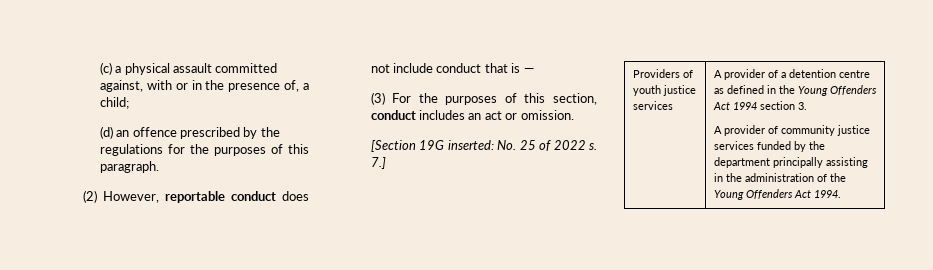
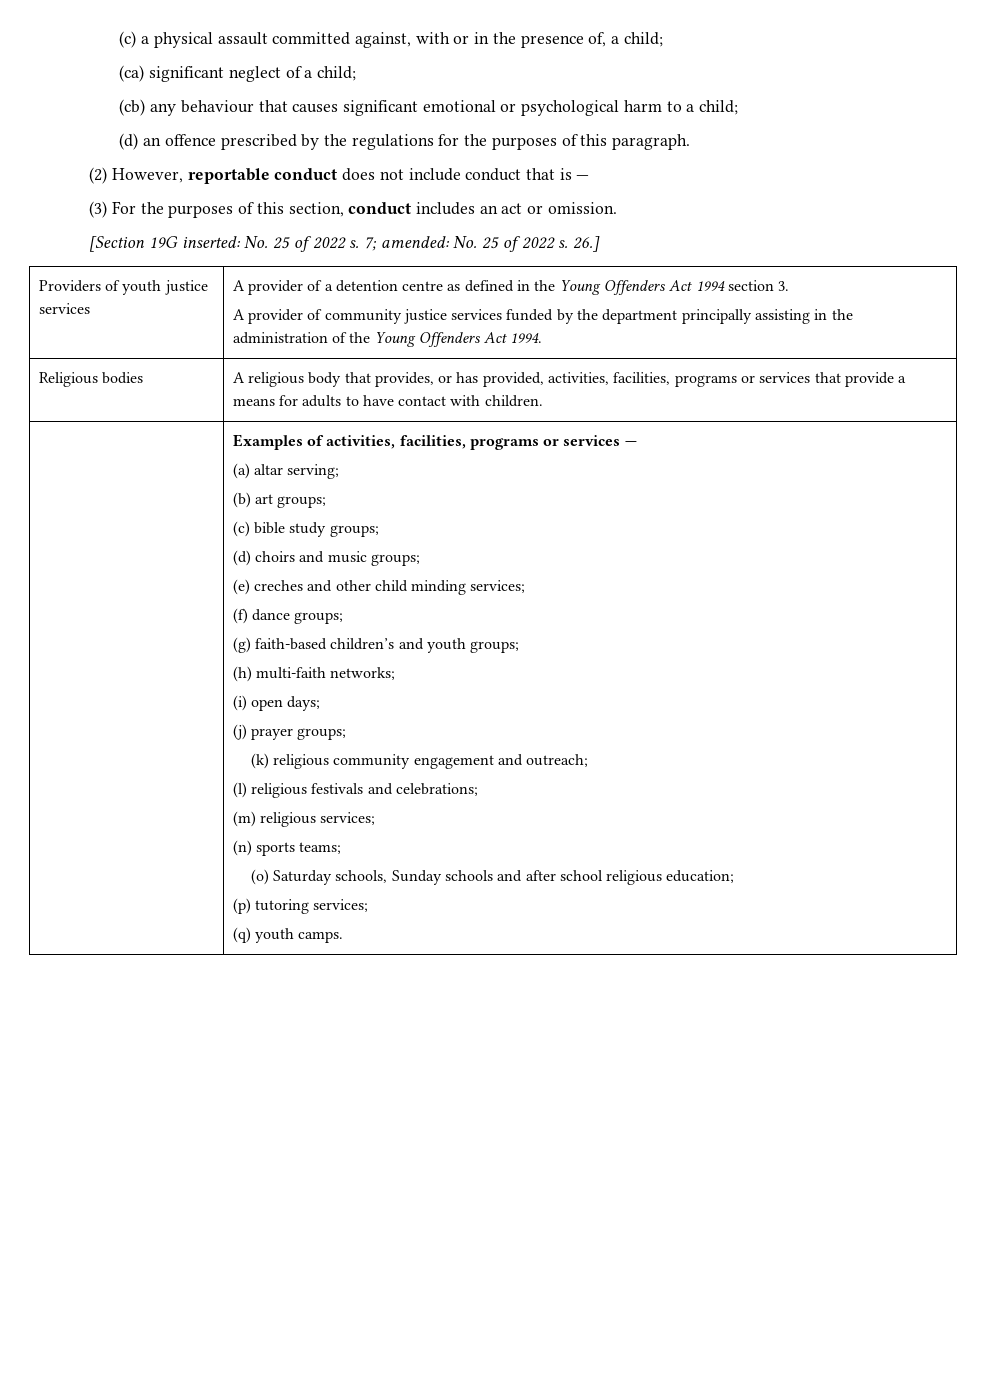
+ (ca) significant neglect of a child;
+ (cb) any behaviour that causes significant emotional or psychological harm to a child;
- 7.]
+ 7; amended: No. 25 of 2022 s. 26.]
+ Religious bodies | A religious body that provides, or has provided, activities, facilities, programs or services that provide a means for adults to have contact with children.
+ | Examples of activities, facilities, programs or services —
+ (a) altar serving;
+ (b) art groups;
+ (c) bible study groups;
+ (d) choirs and music groups;
+ (e) creches and other child minding services;
+ (f) dance groups;
+ (g) faith-based children’s and youth groups;
+ (h) multi-faith networks;
+ (i) open days;
+ (j) prayer groups;
+ (k) religious community engagement and outreach;
+ (l) religious festivals and celebrations;
+ (m) religious services;
+ (n) sports teams;
+ (o) Saturday schools, Sunday schools and after school religious education;
+ (p) tutoring services;
+ (q) youth camps.

